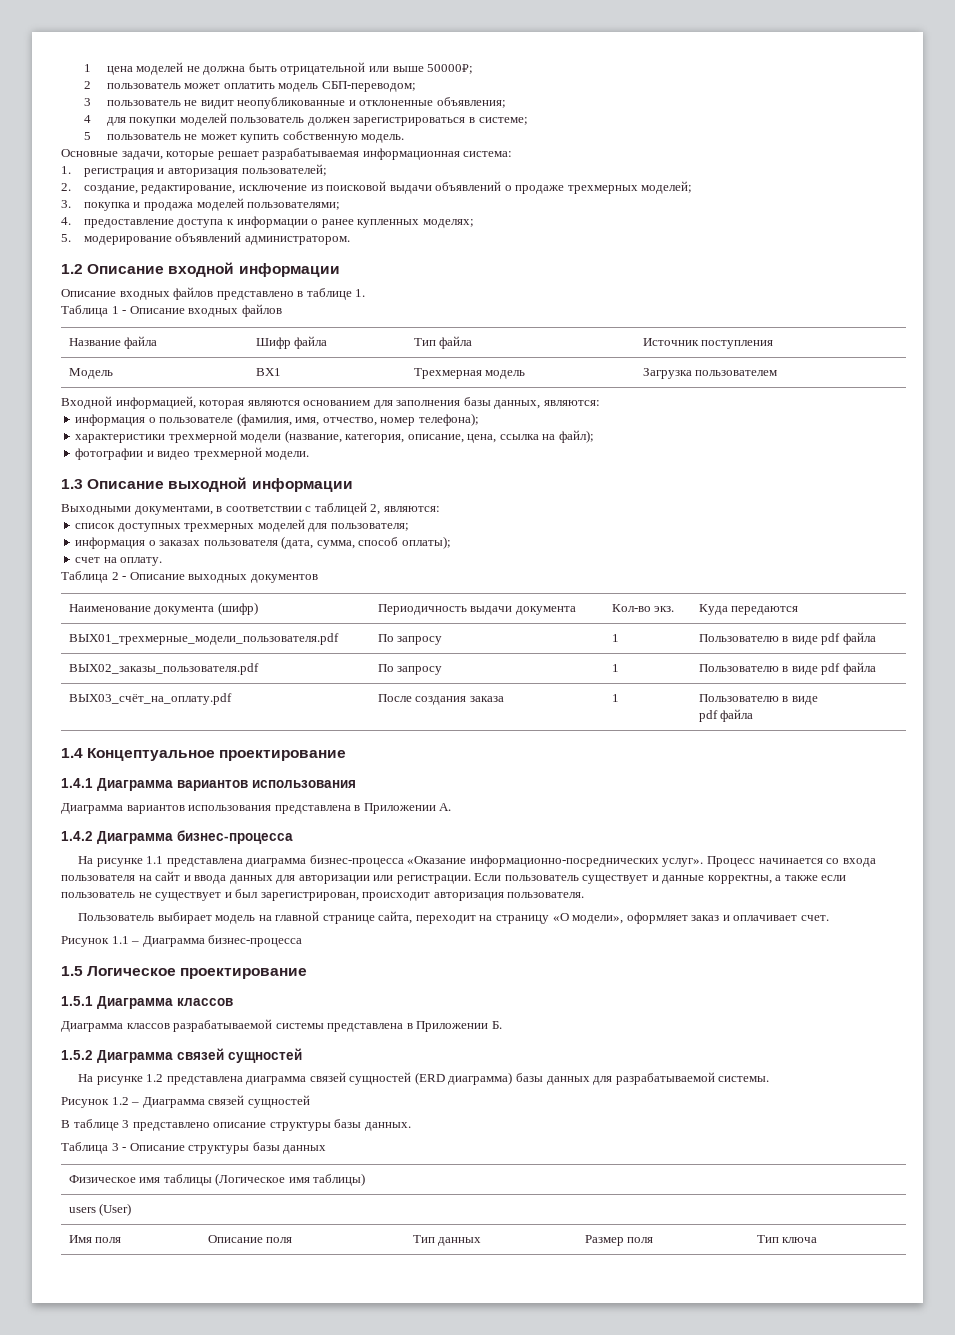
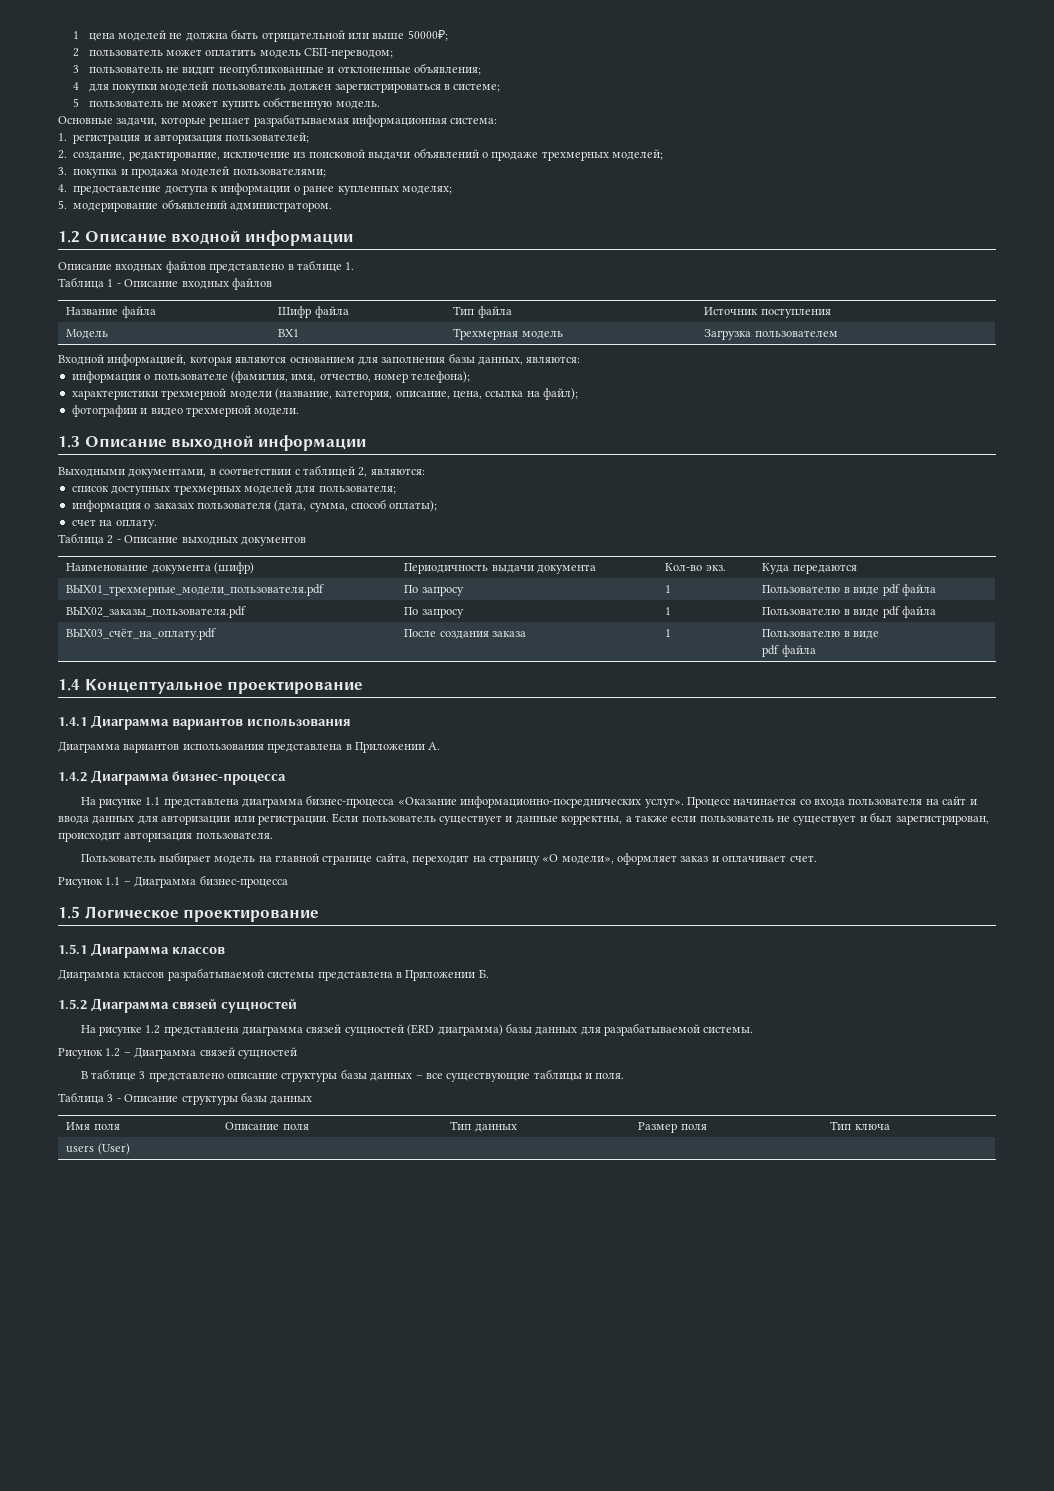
- В таблице 3 представлено описание структуры базы данных.
+ В таблице 3 представлено описание структуры базы данных – все существующие таблицы и поля.
- Физическое имя таблицы (Логическое имя таблицы)
- users (User)
+ users (User)

